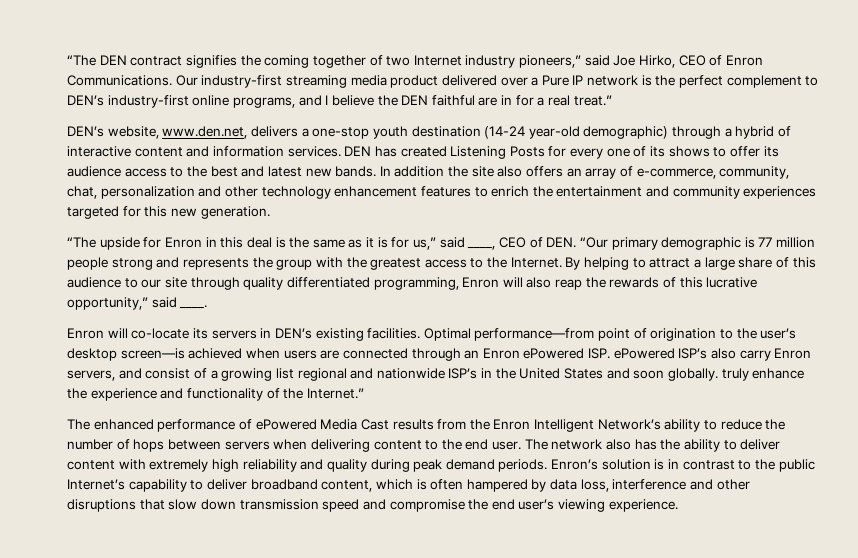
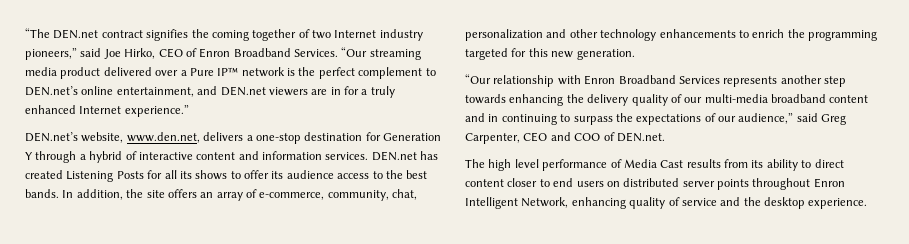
- “The DEN contract signifies the coming together of two Internet industry pioneers,” said Joe Hirko, CEO of Enron Communications. Our industry-first streaming media product delivered over a Pure IP network is the perfect complement to DEN’s industry-first online programs, and I believe the DEN faithful are in for a real treat.”
- DEN’s website, www.den.net, delivers a one-stop youth destination (14-24 year-old demographic) through a hybrid of interactive content and information services.
+ “The DEN.net contract signifies the coming together of two Internet industry pioneers,” said Joe Hirko, CEO of Enron Broadband Services. “Our streaming media product delivered over a Pure IP™ network is the perfect complement to DEN.net’s online entertainment, and DEN.net viewers are in for a truly enhanced Internet experience.”
+ DEN.net’s website, www.den.net, delivers a one-stop destination for Generation Y through a hybrid of interactive content and information services.
- DEN has created Listening Posts for every one of its shows to offer its audience access to the best and latest new bands.
+ DEN.net has created Listening Posts for all its shows to offer its audience access to the best bands.
- In addition the site also offers an array of e-commerce, community, chat, personalization and other technology enhancement features to enrich the entertainment and community experiences targeted for this new generation.
+ In addition, the site offers an array of e-commerce, community, chat, personalization and other technology enhancements to enrich the programming targeted for this new generation.
- “The upside for Enron in this deal is the same as it is for us,” said ____, CEO of DEN. “Our primary demographic is 77 million people strong and represents the group with the greatest access to the Internet. By helping to attract a large share of this audience to our site through quality differentiated programming, Enron will also reap the rewards of this lucrative opportunity,” said ____.
- Enron will co-locate its servers in DEN’s existing facilities. Optimal performance—from point of origination to the user’s desktop screen—is achieved when users are connected through an Enron ePowered ISP. ePowered ISP’s also carry Enron servers, and consist of a growing list regional and nationwide ISP’s in the United States and soon globally. truly enhance the experience and functionality of the Internet.”
- The enhanced performance of ePowered Media Cast results from the Enron Intelligent Network’s ability to reduce the number of hops between servers when delivering content to the end user. The network also has the ability to deliver content with extremely high reliability and quality during peak demand periods. Enron’s solution is in contrast to the public Internet’s capability to deliver broadband content, which is often hampered by data loss, interference and other disruptions that slow down transmission speed and compromise the end user’s viewing experience.
+ “Our relationship with Enron Broadband Services represents another step towards enhancing the delivery quality of our multi-media broadband content and in continuing to surpass the expectations of our audience,” said Greg Carpenter, CEO and COO of DEN.net.
+ The high level performance of Media Cast results from its ability to direct content closer to end users on distributed server points throughout Enron Intelligent Network, enhancing quality of service and the desktop experience.

